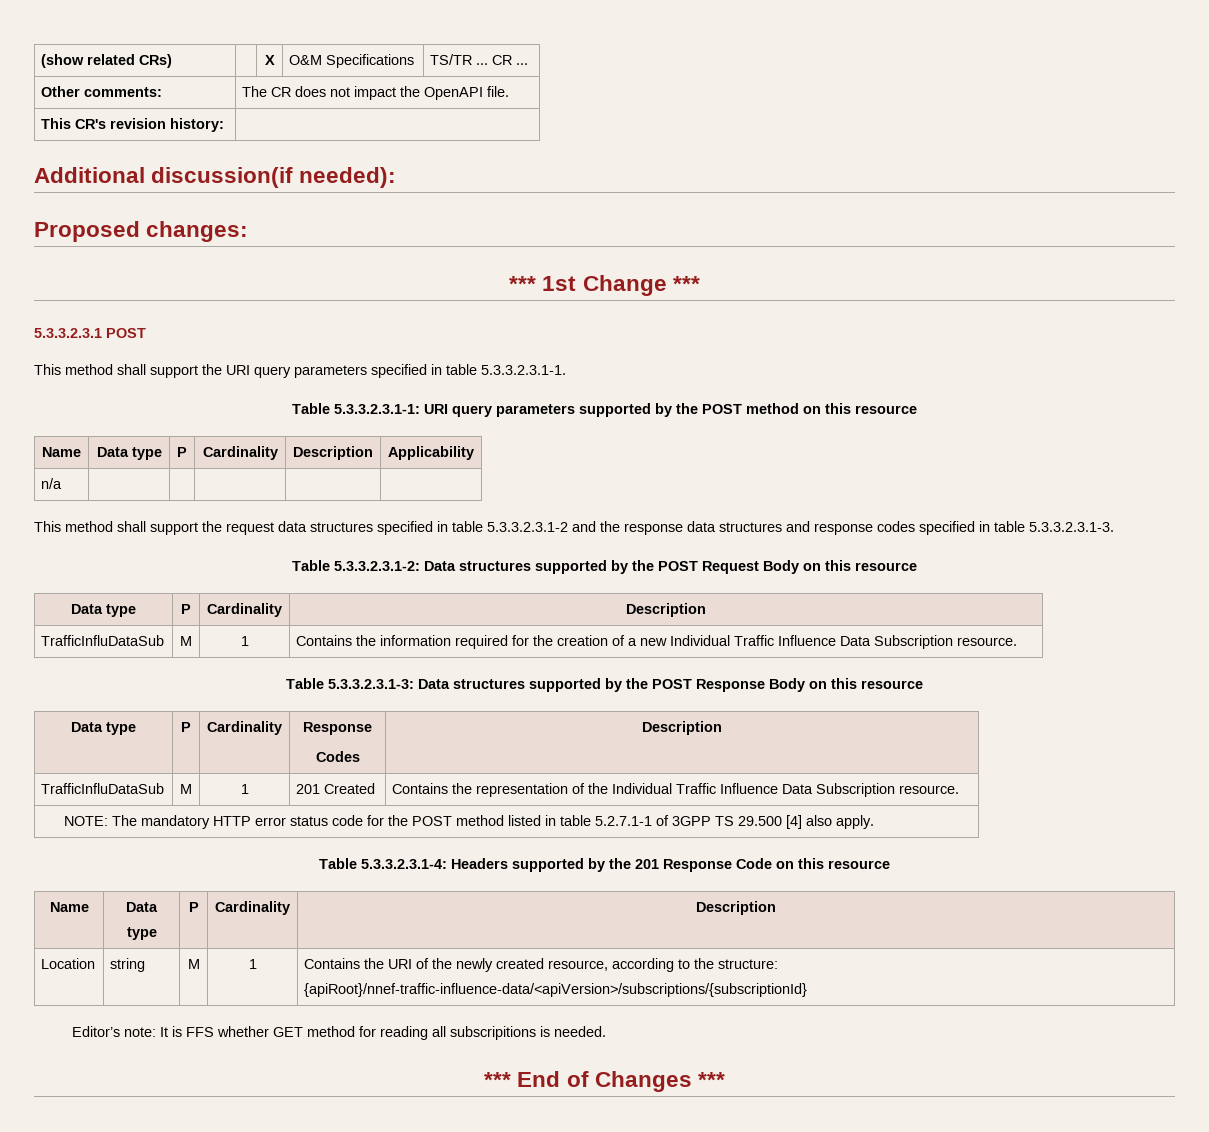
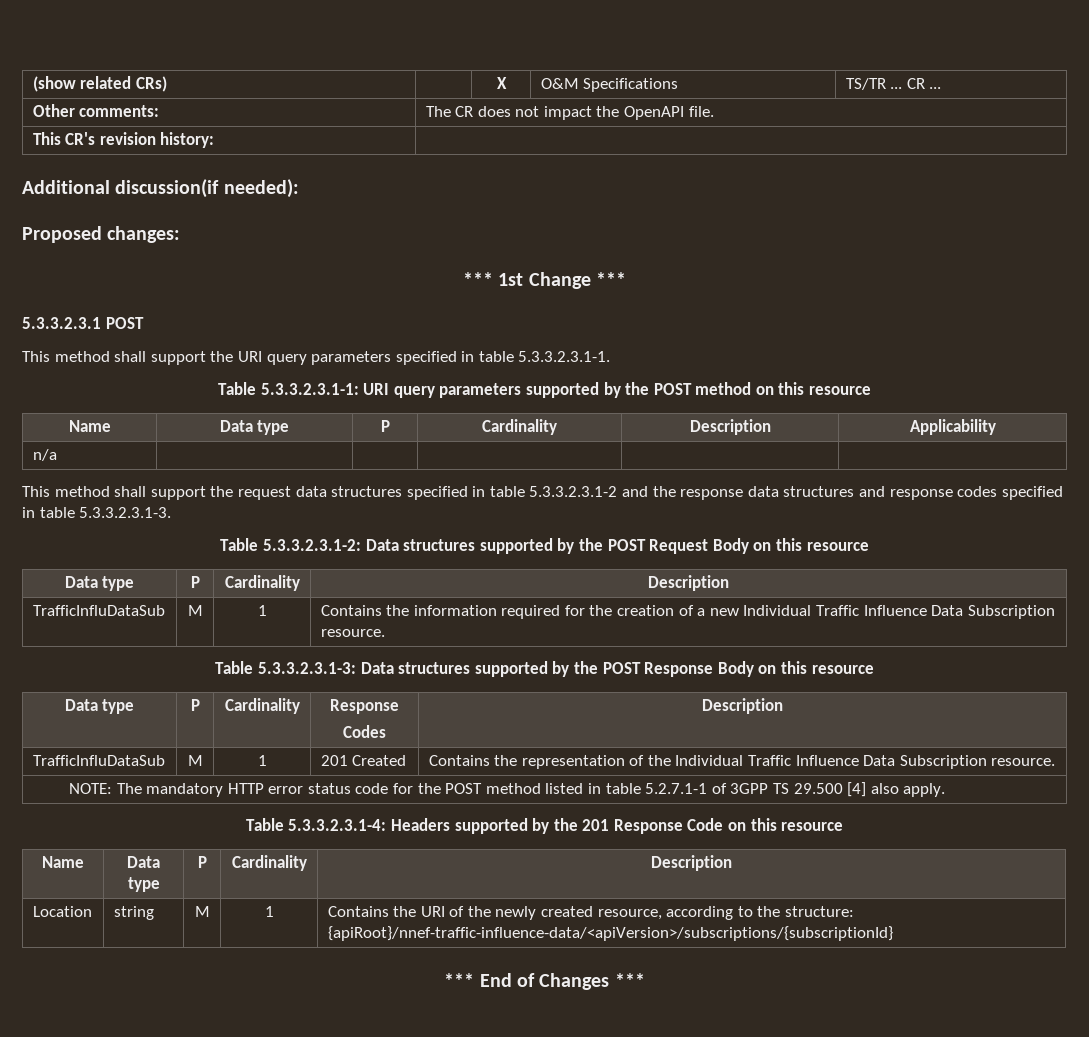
- Editor’s note: It is FFS whether GET method for reading all subscripitions is needed.

